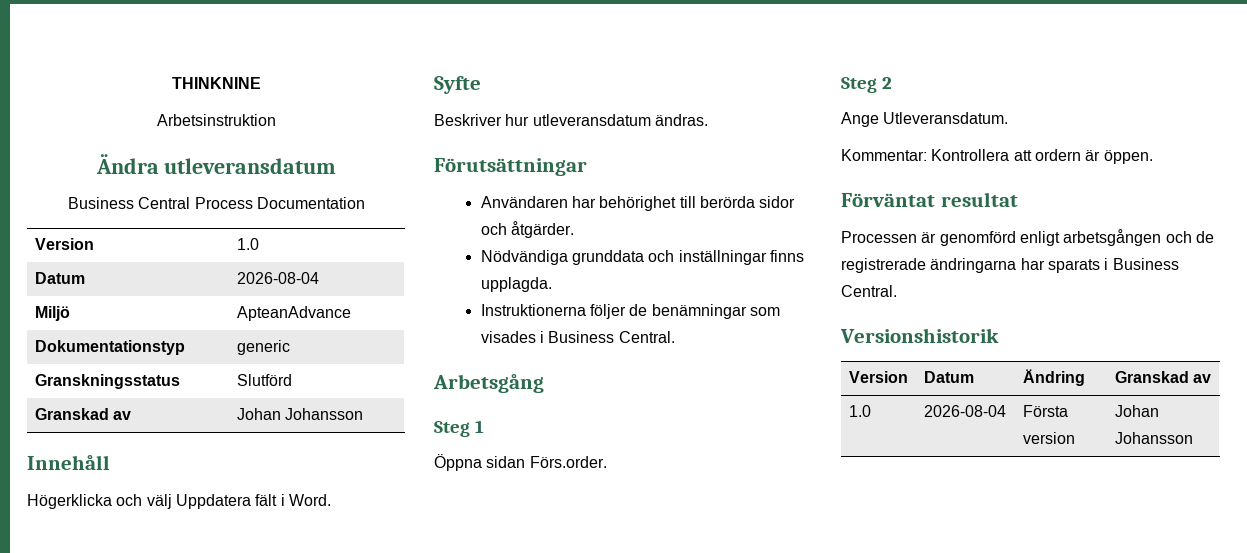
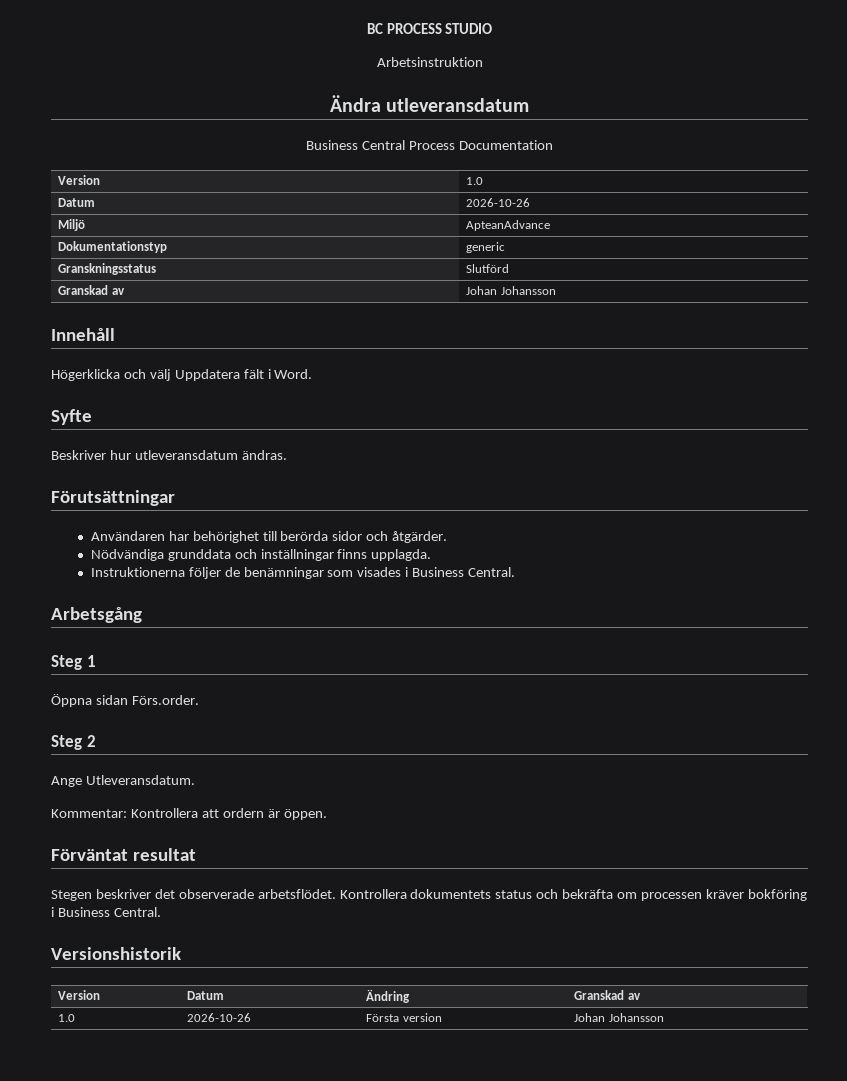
- THINKNINE
+ BC PROCESS STUDIO
- Datum | 2026-08-04
+ Datum | 2026-10-26
- Processen är genomförd enligt arbetsgången och de registrerade ändringarna har sparats i Business Central.
+ Stegen beskriver det observerade arbetsflödet. Kontrollera dokumentets status och bekräfta om processen kräver bokföring i Business Central.
- 1.0 | 2026-08-04 | Första version | Johan Johansson
+ 1.0 | 2026-10-26 | Första version | Johan Johansson

